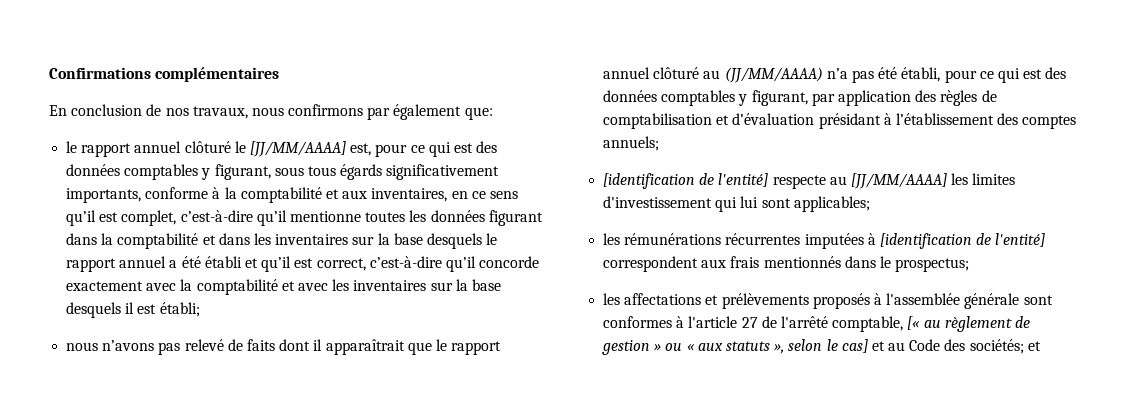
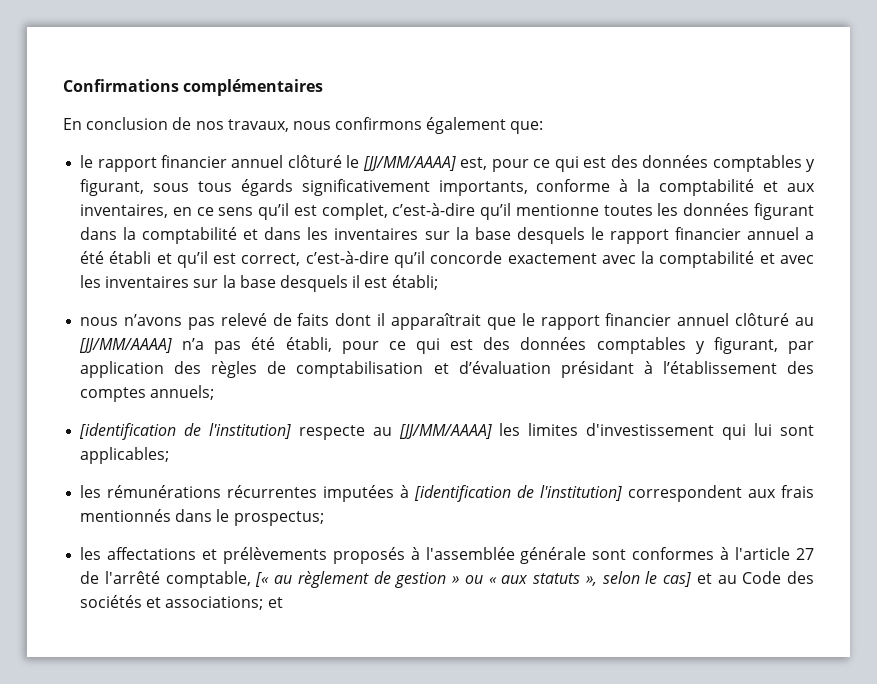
- En conclusion de nos travaux, nous confirmons par également que:
+ En conclusion de nos travaux, nous confirmons également que:
- le rapport annuel clôturé le [JJ/MM/AAAA] est, pour ce qui est des données comptables y figurant, sous tous égards significativement importants, conforme à la comptabilité et aux inventaires, en ce sens qu’il est complet, c’est-à-dire qu’il mentionne toutes les données figurant dans la comptabilité et dans les inventaires sur la base desquels le rapport annuel a été établi et qu’il est correct, c’est-à-dire qu’il concorde exactement avec la comptabilité et avec les inventaires sur la base desquels il est établi;
+ le rapport financier annuel clôturé le [JJ/MM/AAAA] est, pour ce qui est des données comptables y figurant, sous tous égards significativement importants, conforme à la comptabilité et aux inventaires, en ce sens qu’il est complet, c’est-à-dire qu’il mentionne toutes les données figurant dans la comptabilité et dans les inventaires sur la base desquels le rapport financier annuel a été établi et qu’il est correct, c’est-à-dire qu’il concorde exactement avec la comptabilité et avec les inventaires sur la base desquels il est établi;
- nous n’avons pas relevé de faits dont il apparaîtrait que le rapport annuel clôturé au (JJ/MM/AAAA) n’a pas été établi, pour ce qui est des données comptables y figurant, par application des règles de comptabilisation et d’évaluation présidant à l’établissement des comptes annuels;
+ nous n’avons pas relevé de faits dont il apparaîtrait que le rapport financier annuel clôturé au [JJ/MM/AAAA] n’a pas été établi, pour ce qui est des données comptables y figurant, par application des règles de comptabilisation et d’évaluation présidant à l’établissement des comptes annuels;
- [identification de l'entité] respecte au [JJ/MM/AAAA] les limites d'investissement qui lui sont applicables;
+ [identification de l'institution] respecte au [JJ/MM/AAAA] les limites d'investissement qui lui sont applicables;
- les rémunérations récurrentes imputées à [identification de l'entité] correspondent aux frais mentionnés dans le prospectus;
+ les rémunérations récurrentes imputées à [identification de l'institution] correspondent aux frais mentionnés dans le prospectus;
- les affectations et prélèvements proposés à l'assemblée générale sont conformes à l'article 27 de l'arrêté comptable, [« au règlement de gestion » ou « aux statuts », selon le cas] et au Code des sociétés; et
+ les affectations et prélèvements proposés à l'assemblée générale sont conformes à l'article 27 de l'arrêté comptable, [« au règlement de gestion » ou « aux statuts », selon le cas] et au Code des sociétés et associations; et

